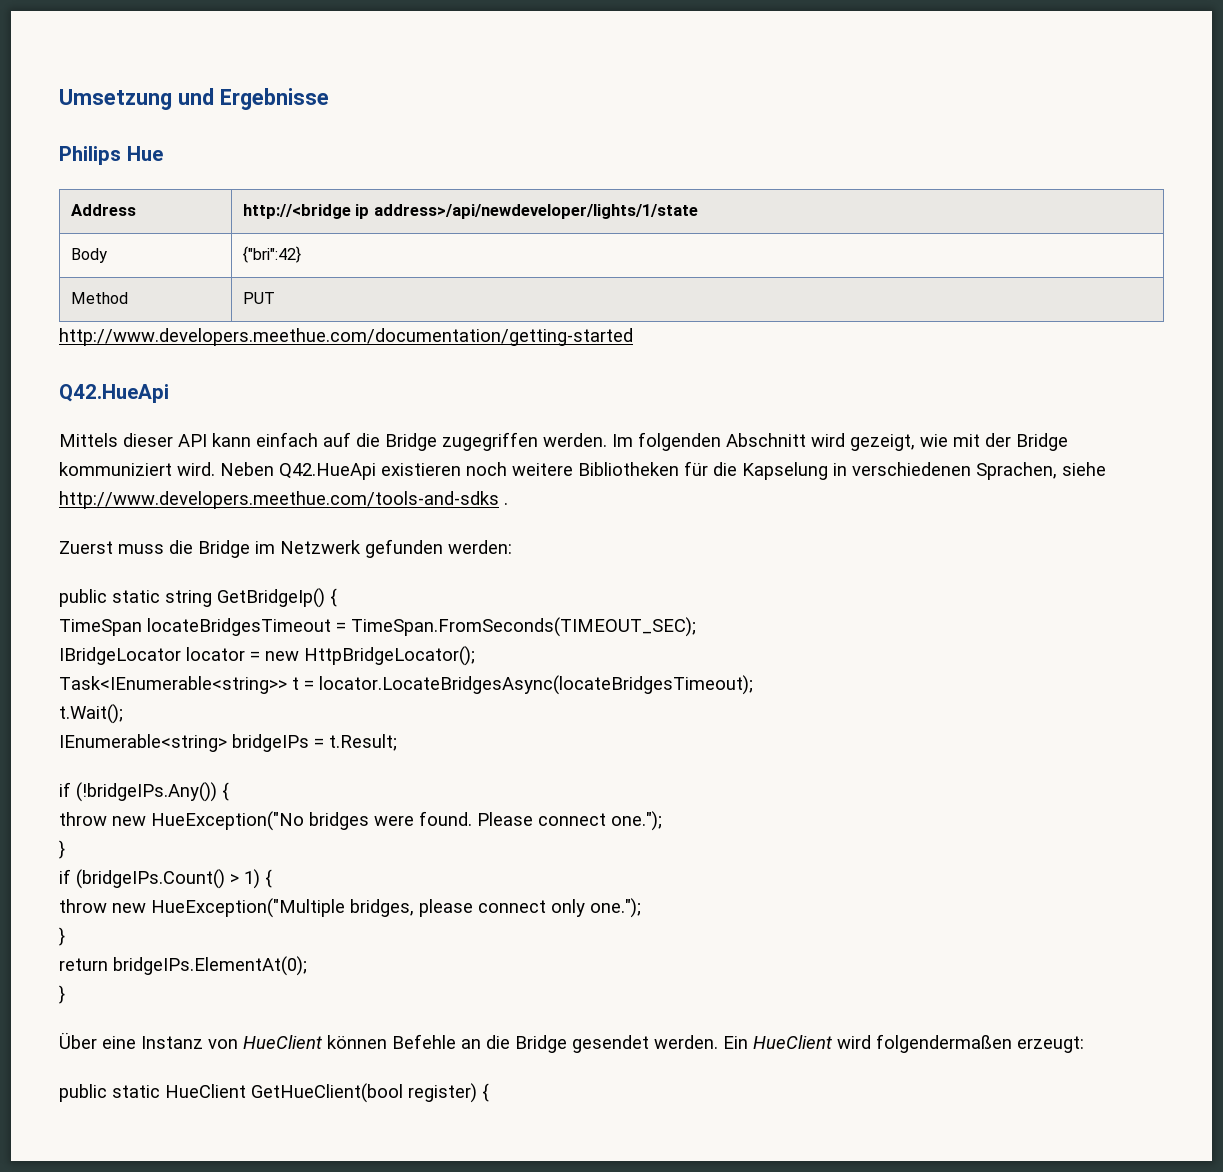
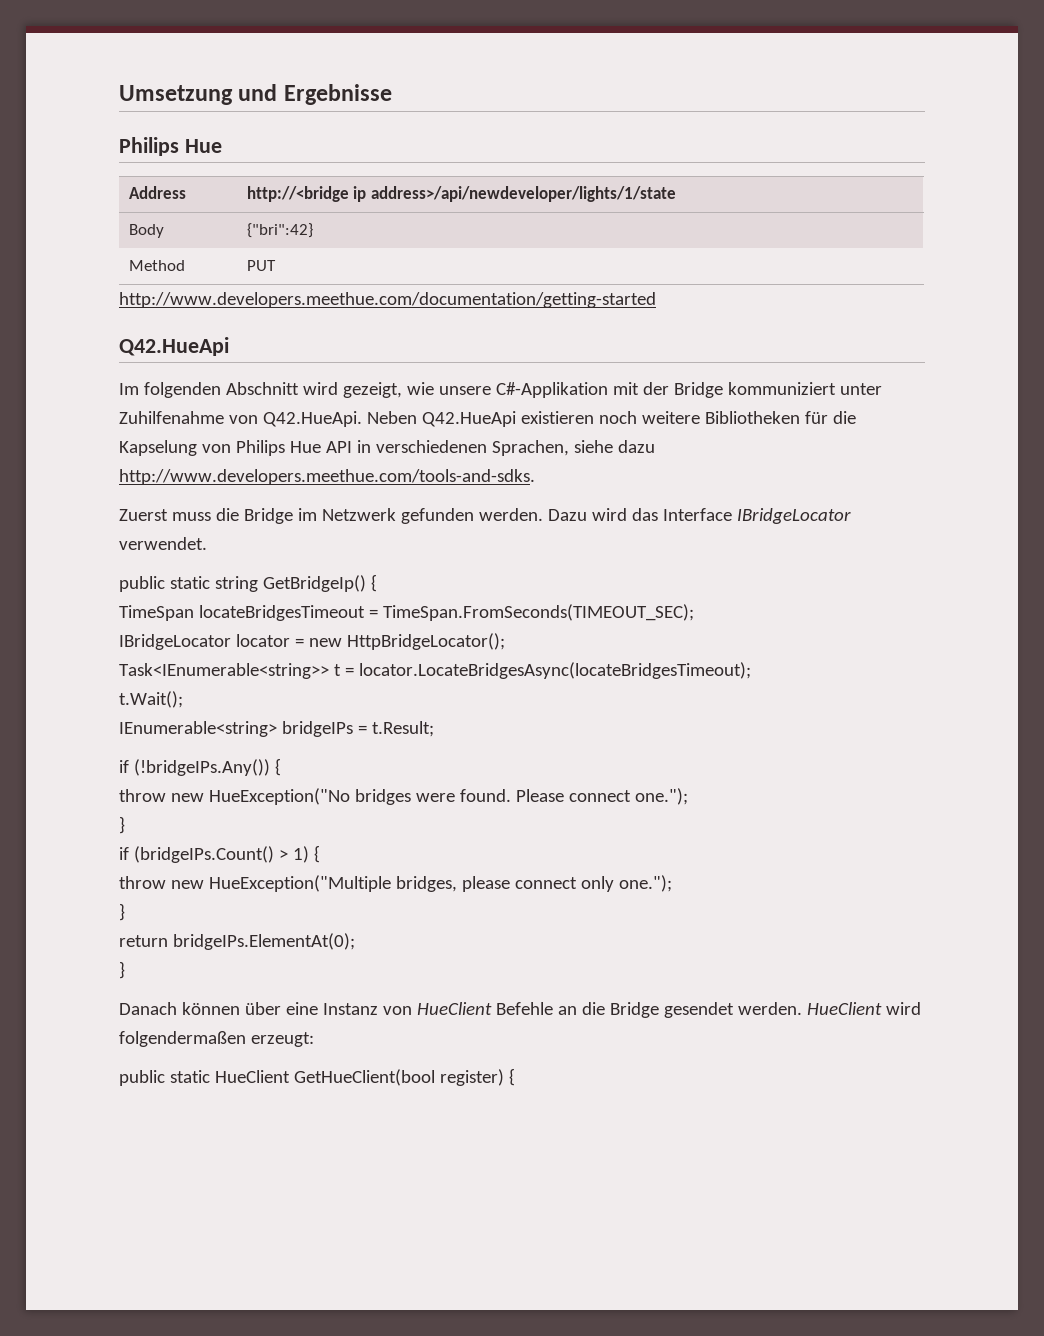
- Mittels dieser API kann einfach auf die Bridge zugegriffen werden. Im folgenden Abschnitt wird gezeigt, wie mit der Bridge kommuniziert wird. Neben Q42.HueApi existieren noch weitere Bibliotheken für die Kapselung in verschiedenen Sprachen, siehe http://www.developers.meethue.com/tools-and-sdks .
+ Im folgenden Abschnitt wird gezeigt, wie unsere C#-Applikation mit der Bridge kommuniziert unter Zuhilfenahme von Q42.HueApi. Neben Q42.HueApi existieren noch weitere Bibliotheken für die Kapselung von Philips Hue API in verschiedenen Sprachen, siehe dazu http://www.developers.meethue.com/tools-and-sdks.
- Zuerst muss die Bridge im Netzwerk gefunden werden:
+ Zuerst muss die Bridge im Netzwerk gefunden werden. Dazu wird das Interface IBridgeLocator verwendet.
- Über eine Instanz von HueClient können Befehle an die Bridge gesendet werden.
+ Danach können über eine Instanz von HueClient Befehle an die Bridge gesendet werden.
- Ein HueClient wird folgendermaßen erzeugt:
+ HueClient wird folgendermaßen erzeugt:

